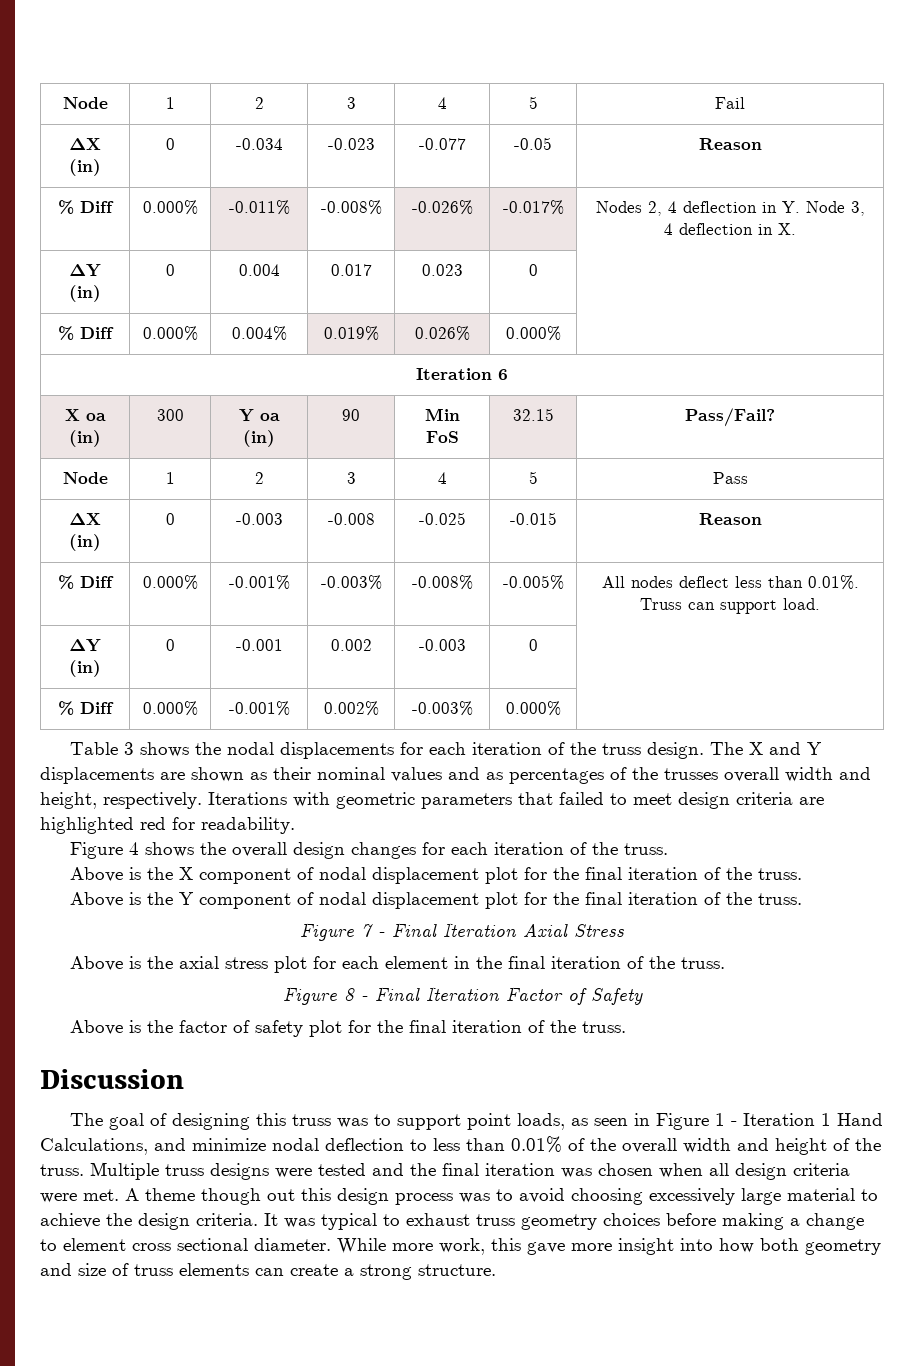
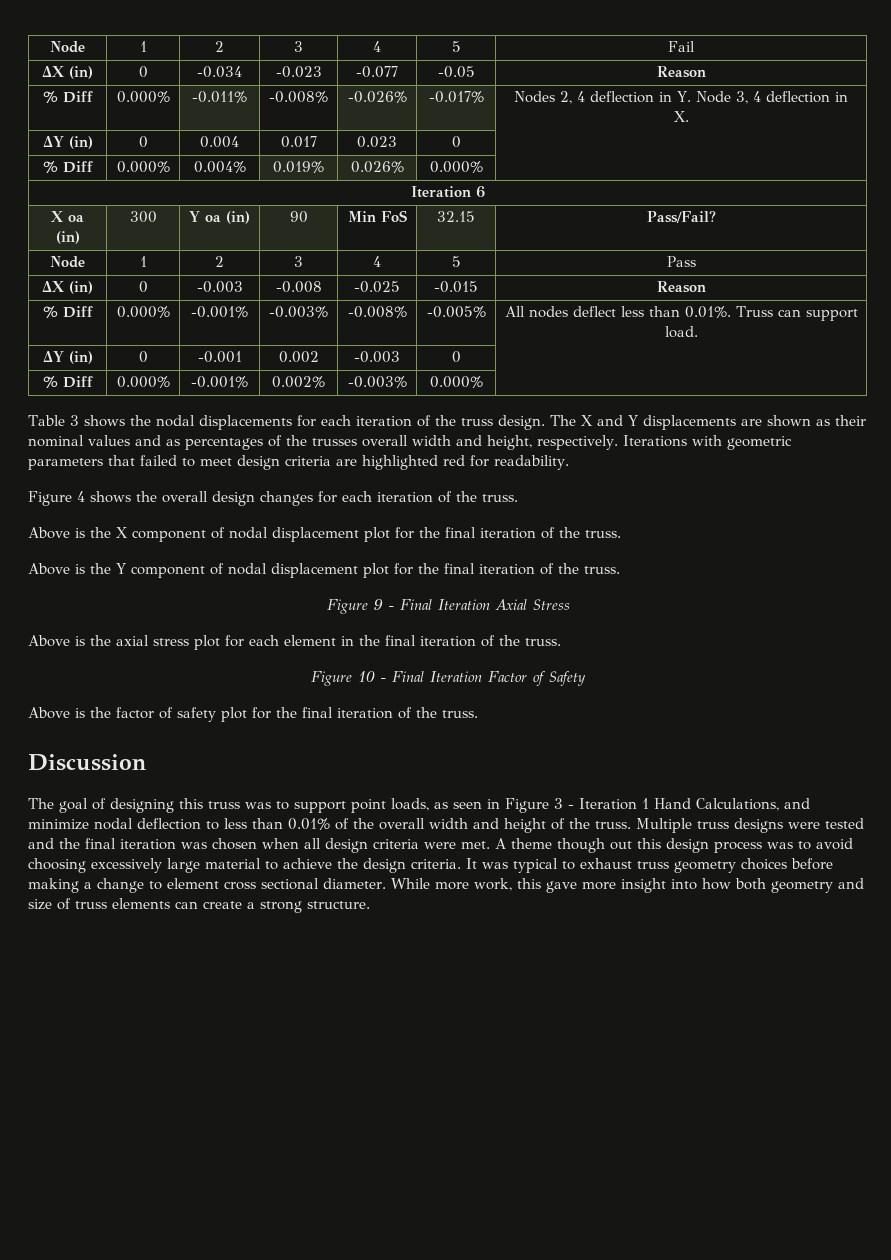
- Figure 7 - Final Iteration Axial Stress
+ Figure 9 - Final Iteration Axial Stress
- Figure 8 - Final Iteration Factor of Safety
+ Figure 10 - Final Iteration Factor of Safety
- The goal of designing this truss was to support point loads, as seen in Figure 1 - Iteration 1 Hand Calculations, and minimize nodal deflection to less than 0.01% of the overall width and height of the truss.
+ The goal of designing this truss was to support point loads, as seen in Figure 3 - Iteration 1 Hand Calculations, and minimize nodal deflection to less than 0.01% of the overall width and height of the truss.

